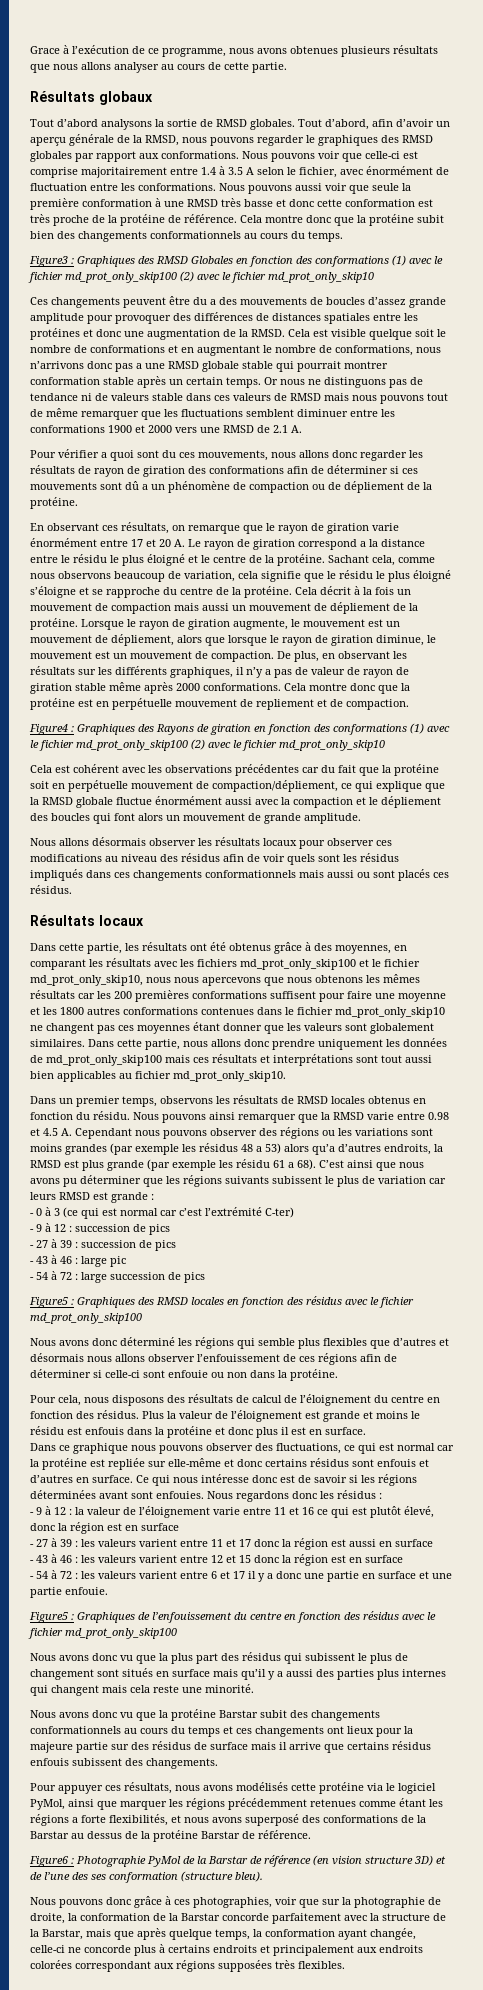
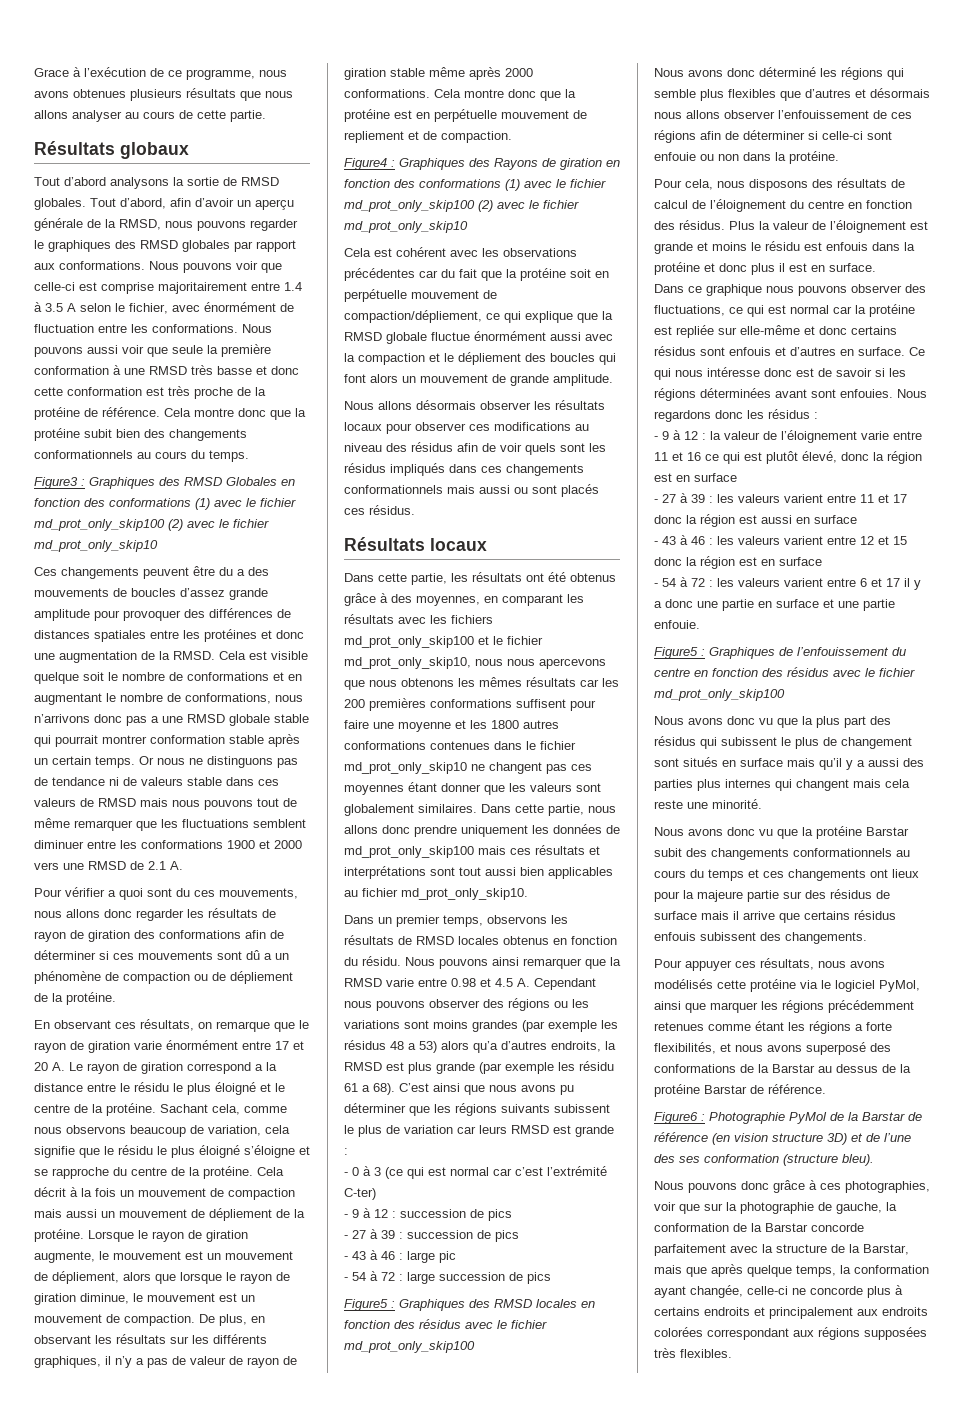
- Nous pouvons donc grâce à ces photographies, voir que sur la photographie de droite, la conformation de la Barstar concorde parfaitement avec la structure de la Barstar, mais que après quelque temps, la conformation ayant changée, celle-ci ne concorde plus à certains endroits et principalement aux endroits colorées correspondant aux régions supposées très flexibles.
+ Nous pouvons donc grâce à ces photographies, voir que sur la photographie de gauche, la conformation de la Barstar concorde parfaitement avec la structure de la Barstar, mais que après quelque temps, la conformation ayant changée, celle-ci ne concorde plus à certains endroits et principalement aux endroits colorées correspondant aux régions supposées très flexibles.

